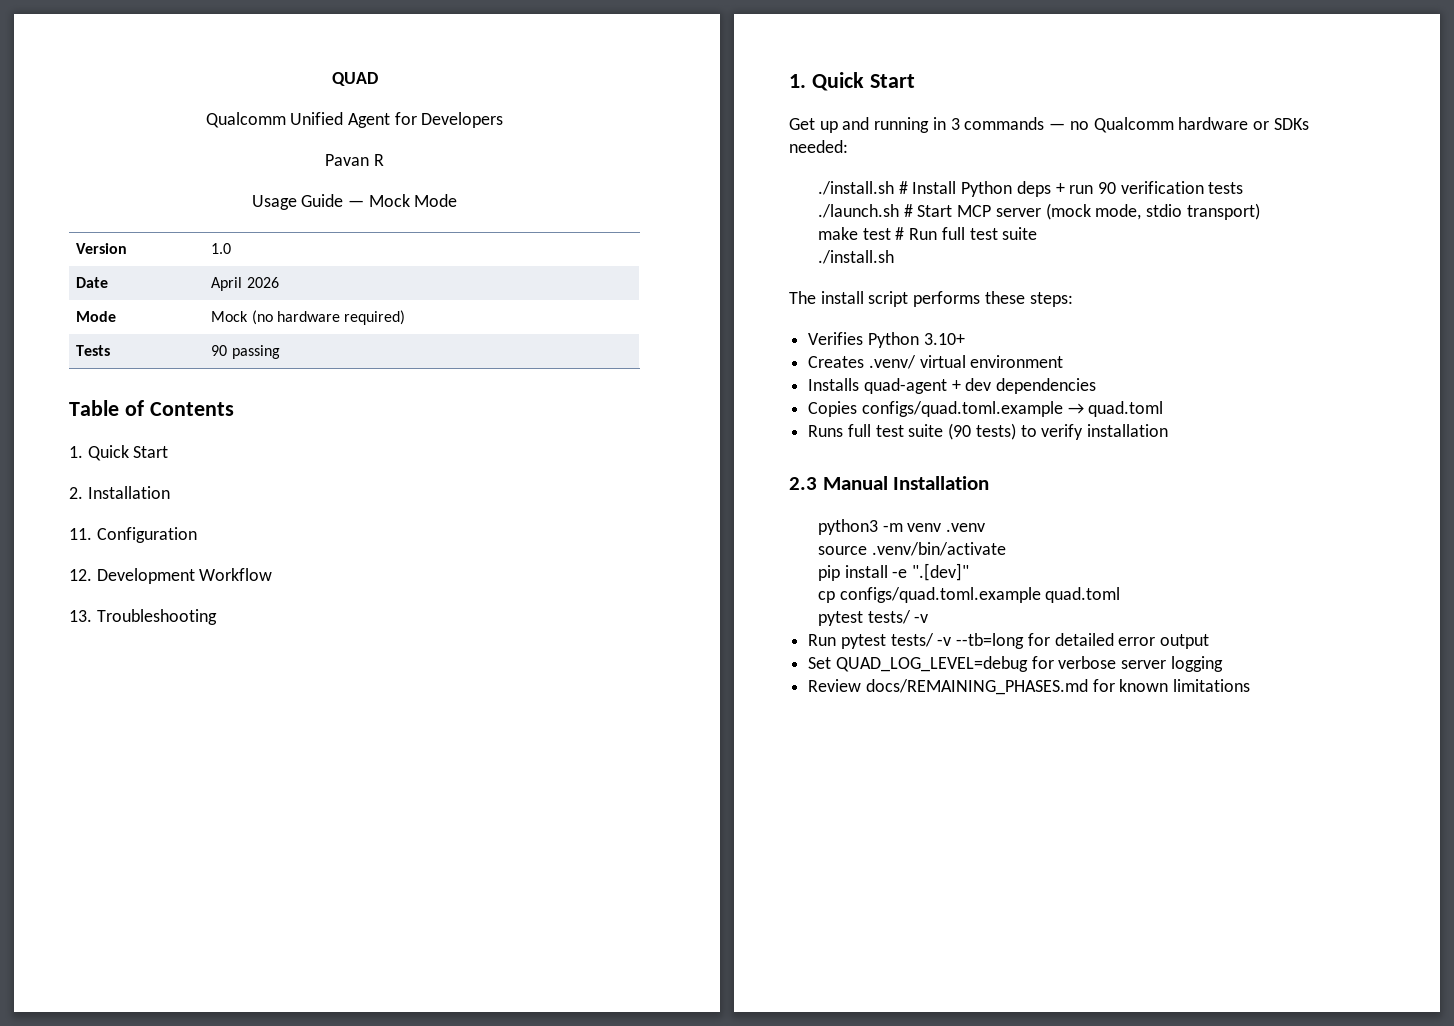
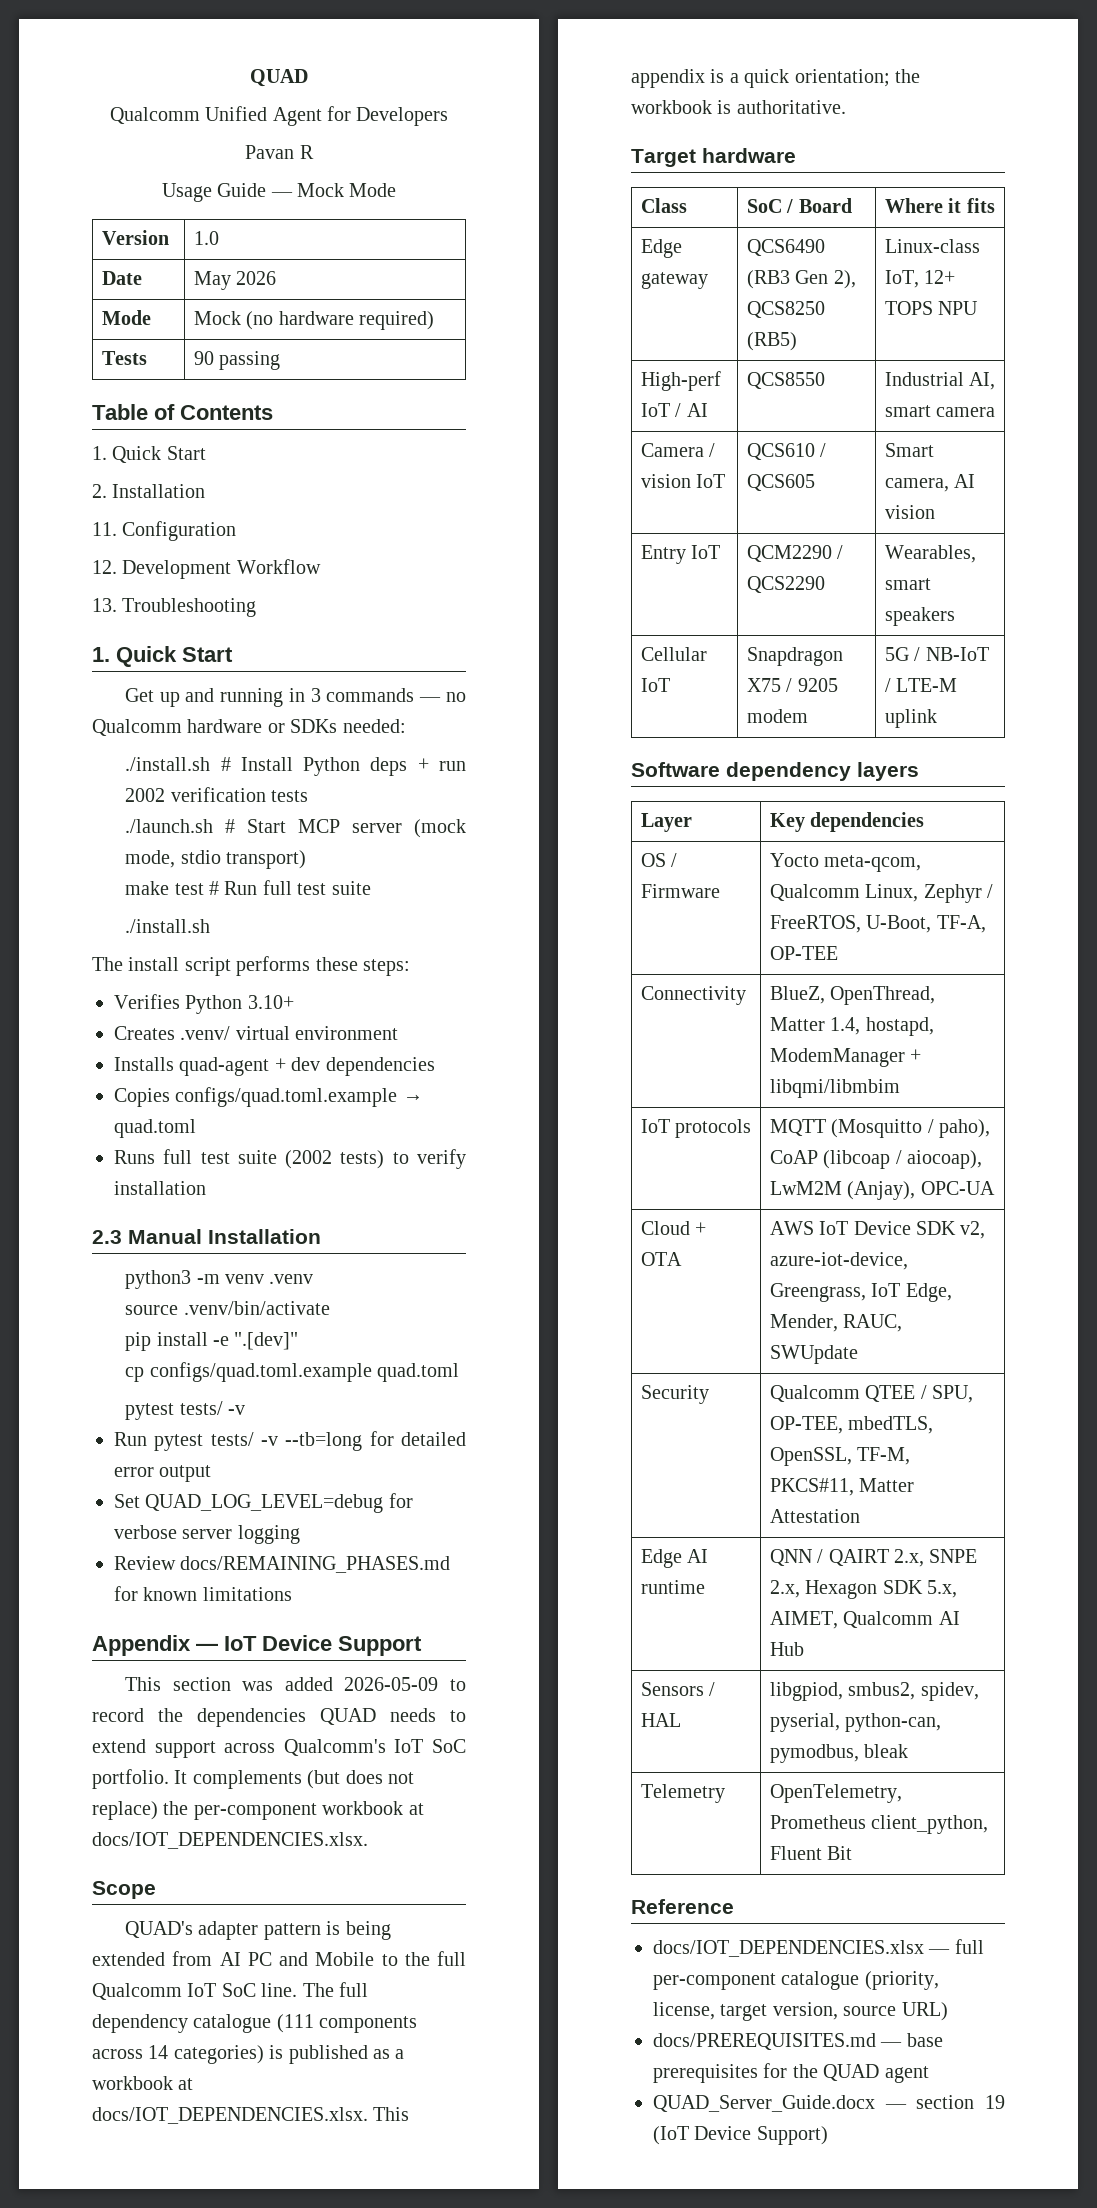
- Date | April 2026
+ Date | May 2026
- ./install.sh # Install Python deps + run 90 verification tests
+ ./install.sh # Install Python deps + run 2002 verification tests
- Runs full test suite (90 tests) to verify installation
+ Runs full test suite (2002 tests) to verify installation
+ Appendix — IoT Device Support
+ This section was added 2026-05-09 to record the dependencies QUAD needs to extend support across Qualcomm's IoT SoC portfolio. It complements (but does not replace) the per-component workbook at docs/IOT_DEPENDENCIES.xlsx.
+ Scope
+ QUAD's adapter pattern is being extended from AI PC and Mobile to the full Qualcomm IoT SoC line. The full dependency catalogue (111 components across 14 categories) is published as a workbook at docs/IOT_DEPENDENCIES.xlsx. This appendix is a quick orientation; the workbook is authoritative.
+ Target hardware
+ Class | SoC / Board | Where it fits
+ Edge gateway | QCS6490 (RB3 Gen 2), QCS8250 (RB5) | Linux-class IoT, 12+ TOPS NPU
+ High-perf IoT / AI | QCS8550 | Industrial AI, smart camera
+ Camera / vision IoT | QCS610 / QCS605 | Smart camera, AI vision
+ Entry IoT | QCM2290 / QCS2290 | Wearables, smart speakers
+ Cellular IoT | Snapdragon X75 / 9205 modem | 5G / NB-IoT / LTE-M uplink
+ Software dependency layers
+ Layer | Key dependencies
+ OS / Firmware | Yocto meta-qcom, Qualcomm Linux, Zephyr / FreeRTOS, U-Boot, TF-A, OP-TEE
+ Connectivity | BlueZ, OpenThread, Matter 1.4, hostapd, ModemManager + libqmi/libmbim
+ IoT protocols | MQTT (Mosquitto / paho), CoAP (libcoap / aiocoap), LwM2M (Anjay), OPC-UA
+ Cloud + OTA | AWS IoT Device SDK v2, azure-iot-device, Greengrass, IoT Edge, Mender, RAUC, SWUpdate
+ Security | Qualcomm QTEE / SPU, OP-TEE, mbedTLS, OpenSSL, TF-M, PKCS#11, Matter Attestation
+ Edge AI runtime | QNN / QAIRT 2.x, SNPE 2.x, Hexagon SDK 5.x, AIMET, Qualcomm AI Hub
+ Sensors / HAL | libgpiod, smbus2, spidev, pyserial, python-can, pymodbus, bleak
+ Telemetry | OpenTelemetry, Prometheus client_python, Fluent Bit
+ Reference
+ docs/IOT_DEPENDENCIES.xlsx — full per-component catalogue (priority, license, target version, source URL)
+ docs/PREREQUISITES.md — base prerequisites for the QUAD agent
+ QUAD_Server_Guide.docx — section 19 (IoT Device Support)

